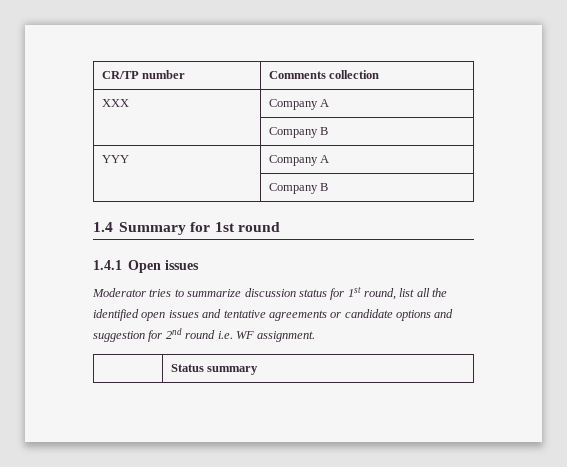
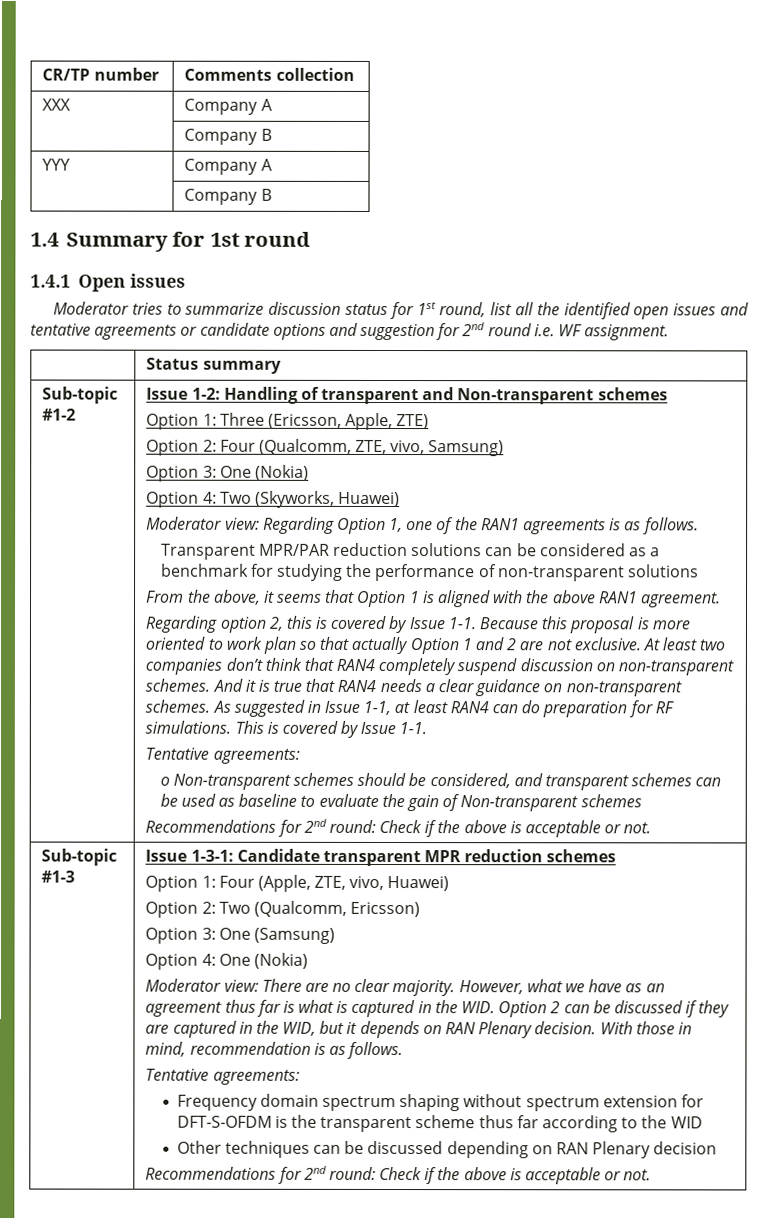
+ Sub-topic #1-2 | Issue 1-2: Handling of transparent and Non-transparent schemes
+ Option 1: Three (Ericsson, Apple, ZTE)
+ Option 2: Four (Qualcomm, ZTE, vivo, Samsung)
+ Option 3: One (Nokia)
+ Option 4: Two (Skyworks, Huawei)
+ Moderator view: Regarding Option 1, one of the RAN1 agreements is as follows.
+ Transparent MPR/PAR reduction solutions can be considered as a benchmark for studying the performance of non-transparent solutions
+ From the above, it seems that Option 1 is aligned with the above RAN1 agreement.
+ Regarding option 2, this is covered by Issue 1-1. Because this proposal is more oriented to work plan so that actually Option 1 and 2 are not exclusive. At least two companies don’t think that RAN4 completely suspend discussion on non-transparent schemes. And it is true that RAN4 needs a clear guidance on non-transparent schemes. As suggested in Issue 1-1, at least RAN4 can do preparation for RF simulations. This is covered by Issue 1-1.
+ Tentative agreements:
+ o Non-transparent schemes should be considered, and transparent schemes can be used as baseline to evaluate the gain of Non-transparent schemes
+ Recommendations for 2nd round: Check if the above is acceptable or not.
+ Sub-topic #1-3 | Issue 1-3-1: Candidate transparent MPR reduction schemes
+ Option 1: Four (Apple, ZTE, vivo, Huawei)
+ Option 2: Two (Qualcomm, Ericsson)
+ Option 3: One (Samsung)
+ Option 4: One (Nokia)
+ Moderator view: There are no clear majority. However, what we have as an agreement thus far is what is captured in the WID. Option 2 can be discussed if they are captured in the WID, but it depends on RAN Plenary decision. With those in mind, recommendation is as follows.
+ Tentative agreements:
+ Frequency domain spectrum shaping without spectrum extension for DFT-S-OFDM is the transparent scheme thus far according to the WID
+ Other techniques can be discussed depending on RAN Plenary decision
+ Recommendations for 2nd round: Check if the above is acceptable or not.

